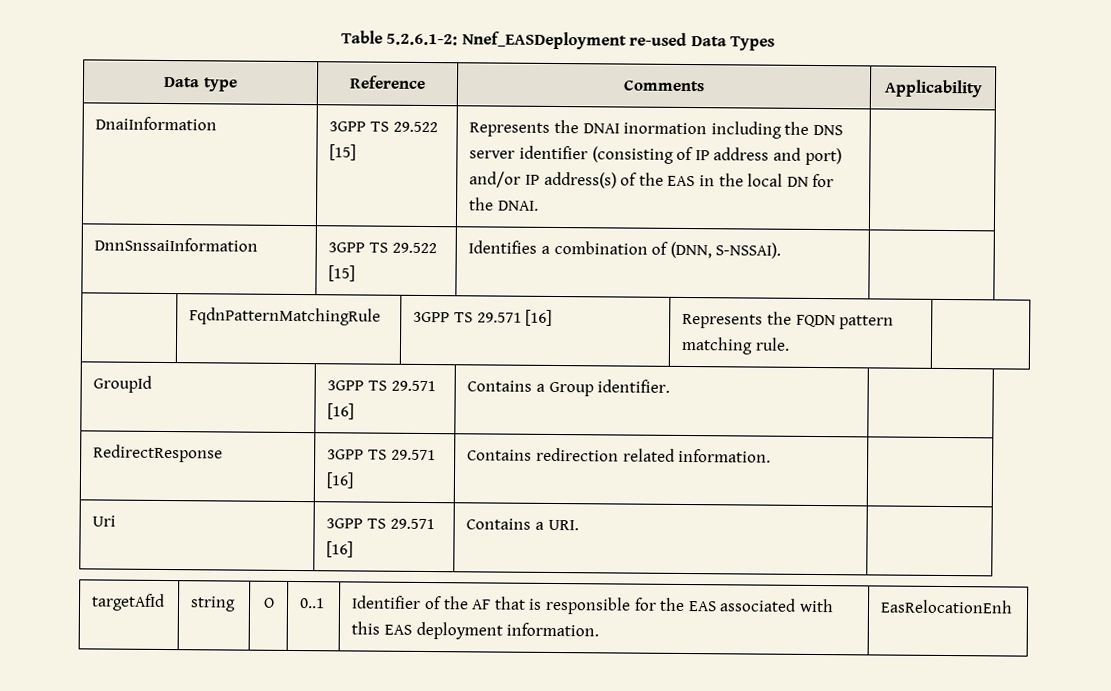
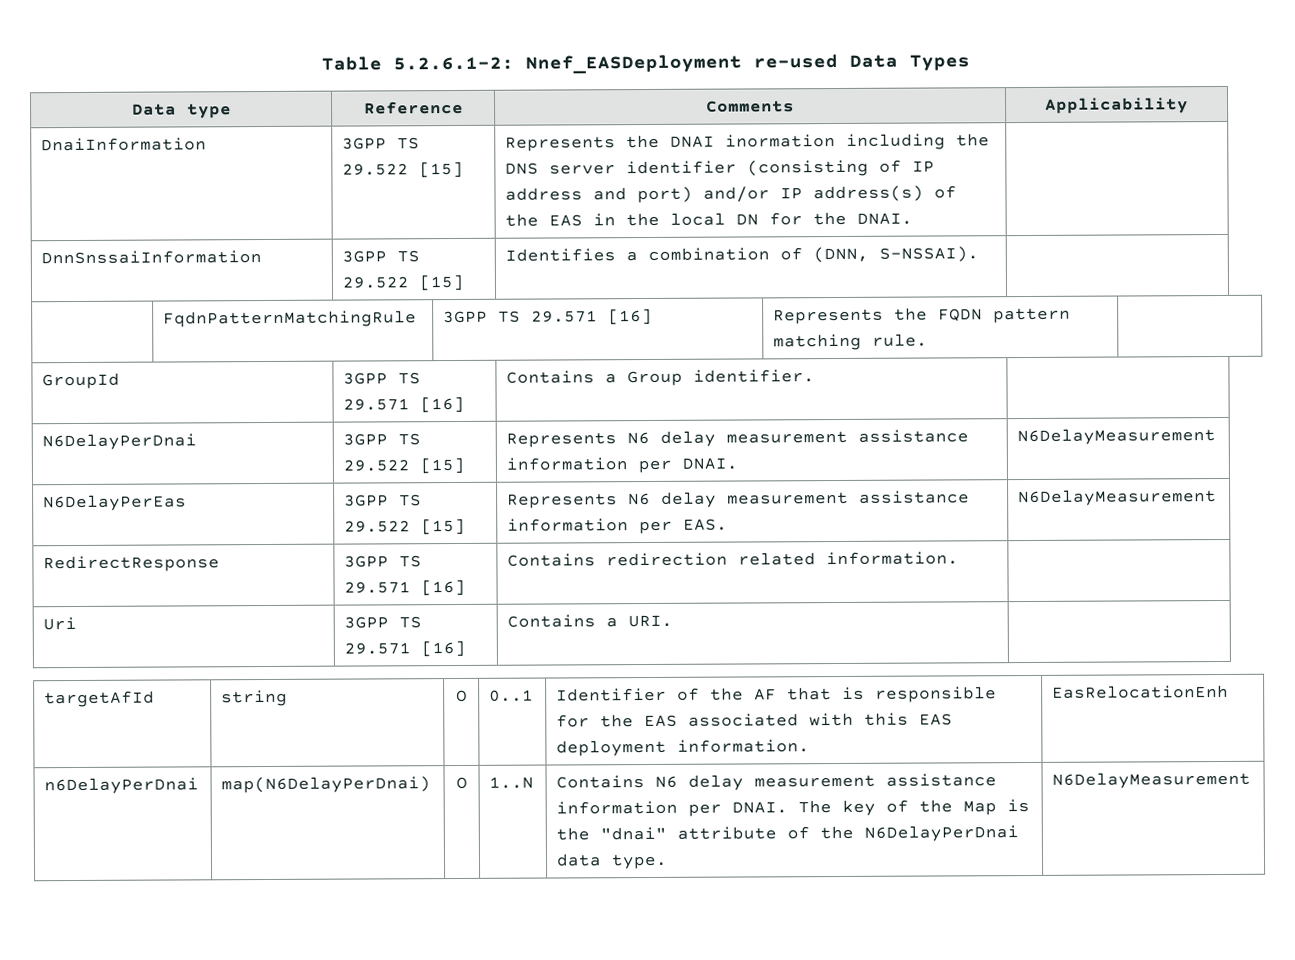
+ N6DelayPerDnai | 3GPP TS 29.522 [15] | Represents N6 delay measurement assistance information per DNAI. | N6DelayMeasurement
+ N6DelayPerEas | 3GPP TS 29.522 [15] | Represents N6 delay measurement assistance information per EAS. | N6DelayMeasurement
+ n6DelayPerDnai | map(N6DelayPerDnai) | O | 1..N | Contains N6 delay measurement assistance information per DNAI. The key of the Map is the "dnai" attribute of the N6DelayPerDnai data type. | N6DelayMeasurement

